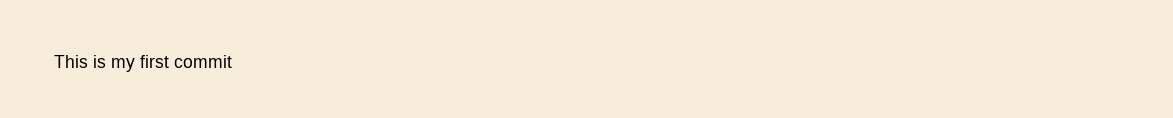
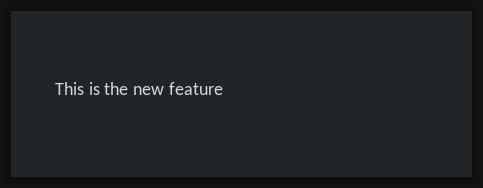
- This is my first commit
+ This is the new feature

